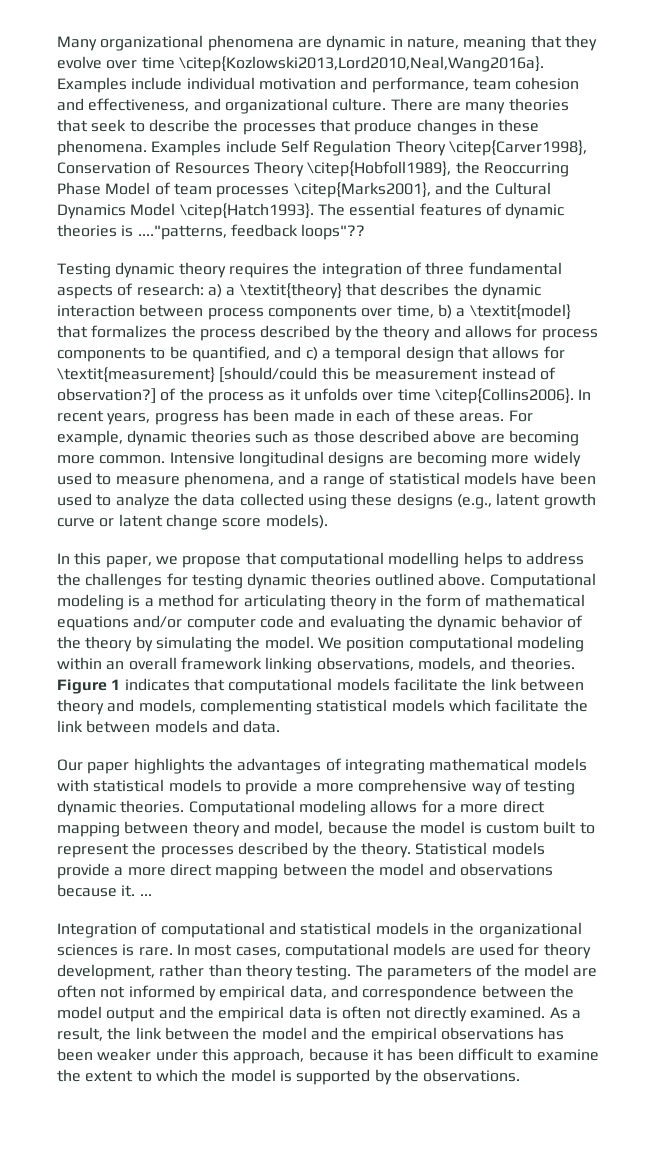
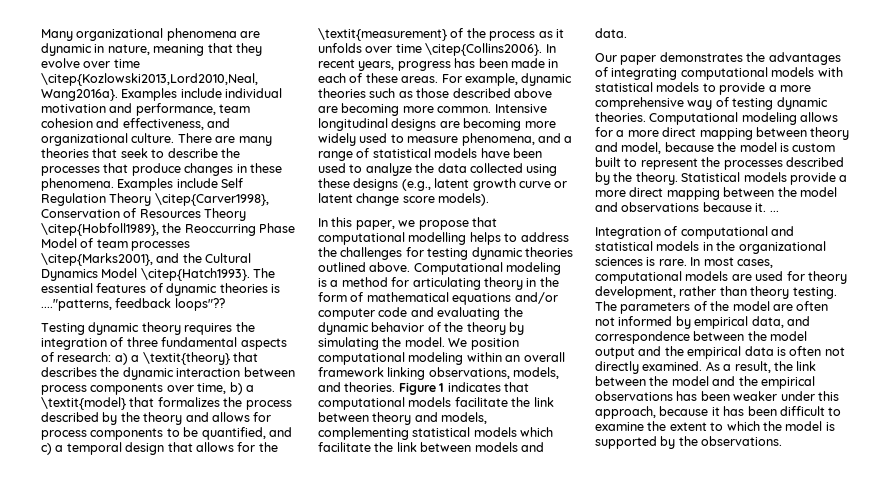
- a) a \textit{theory} that describes the dynamic interaction between process components over time, b) a \textit{model} that formalizes the process described by the theory and allows for process components to be quantified, and c) a temporal design that allows for \textit{measurement} [should/could this be measurement instead of observation?] of the process as it unfolds over time \citep{Collins2006}.
+ a) a \textit{theory} that describes the dynamic interaction between process components over time, b) a \textit{model} that formalizes the process described by the theory and allows for process components to be quantified, and c) a temporal design that allows for the \textit{measurement} of the process as it unfolds over time \citep{Collins2006}.
- Our paper highlights the advantages of integrating mathematical models with statistical models to provide a more comprehensive way of testing dynamic theories.
+ Our paper demonstrates the advantages of integrating computational models with statistical models to provide a more comprehensive way of testing dynamic theories.

